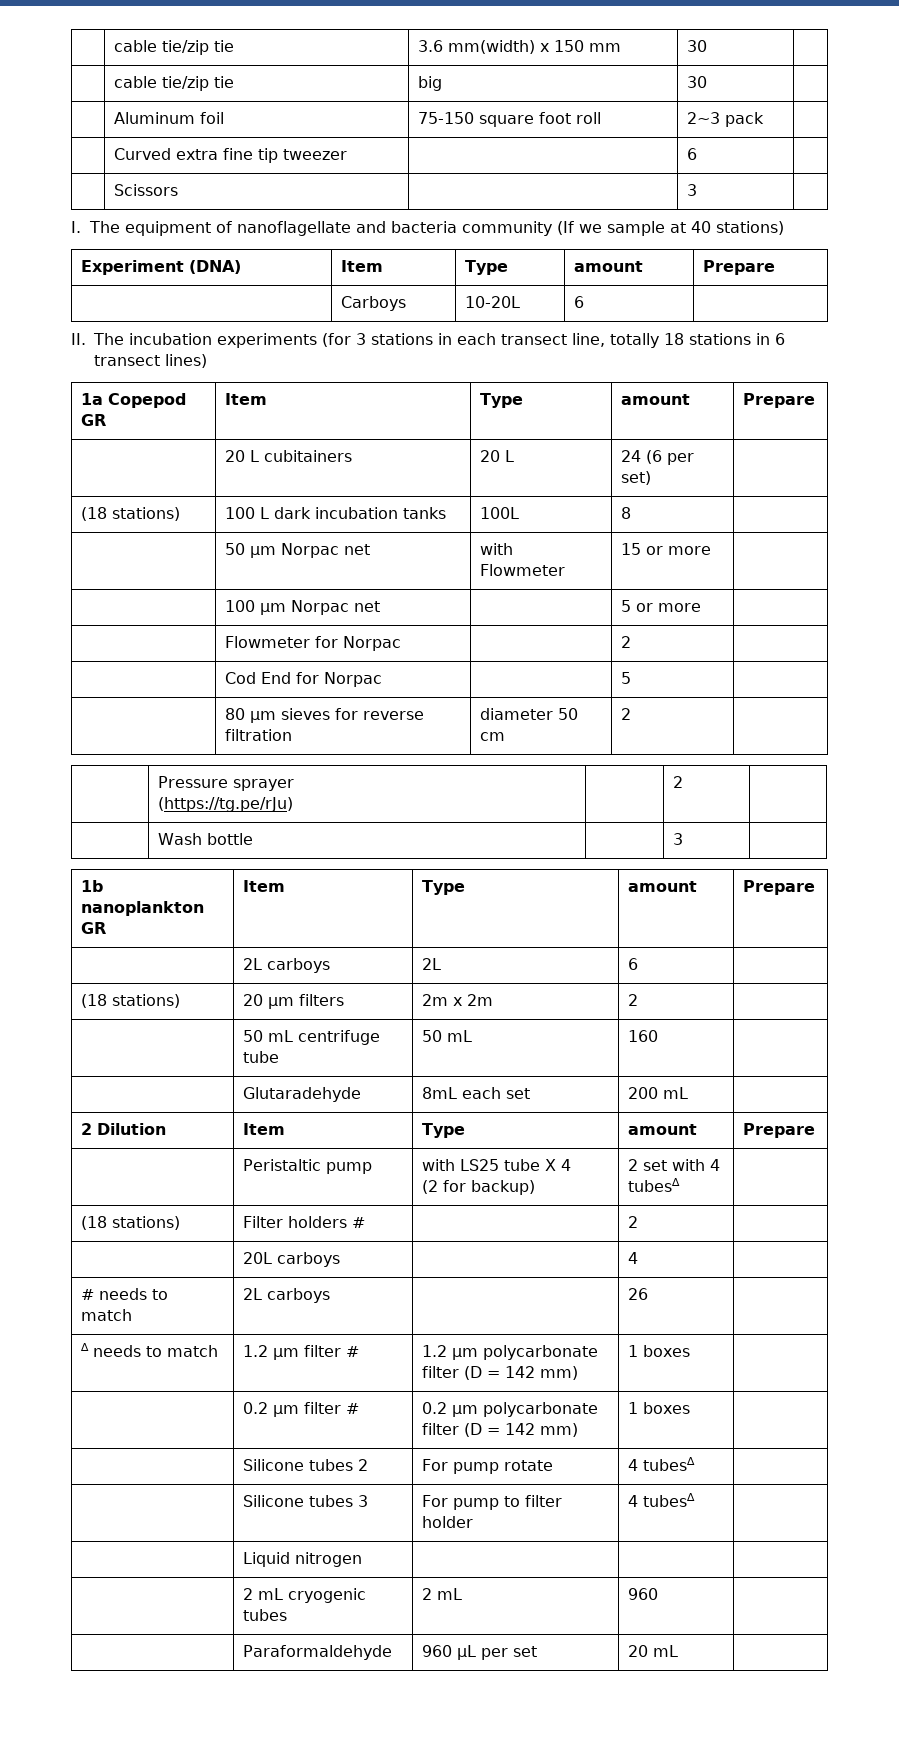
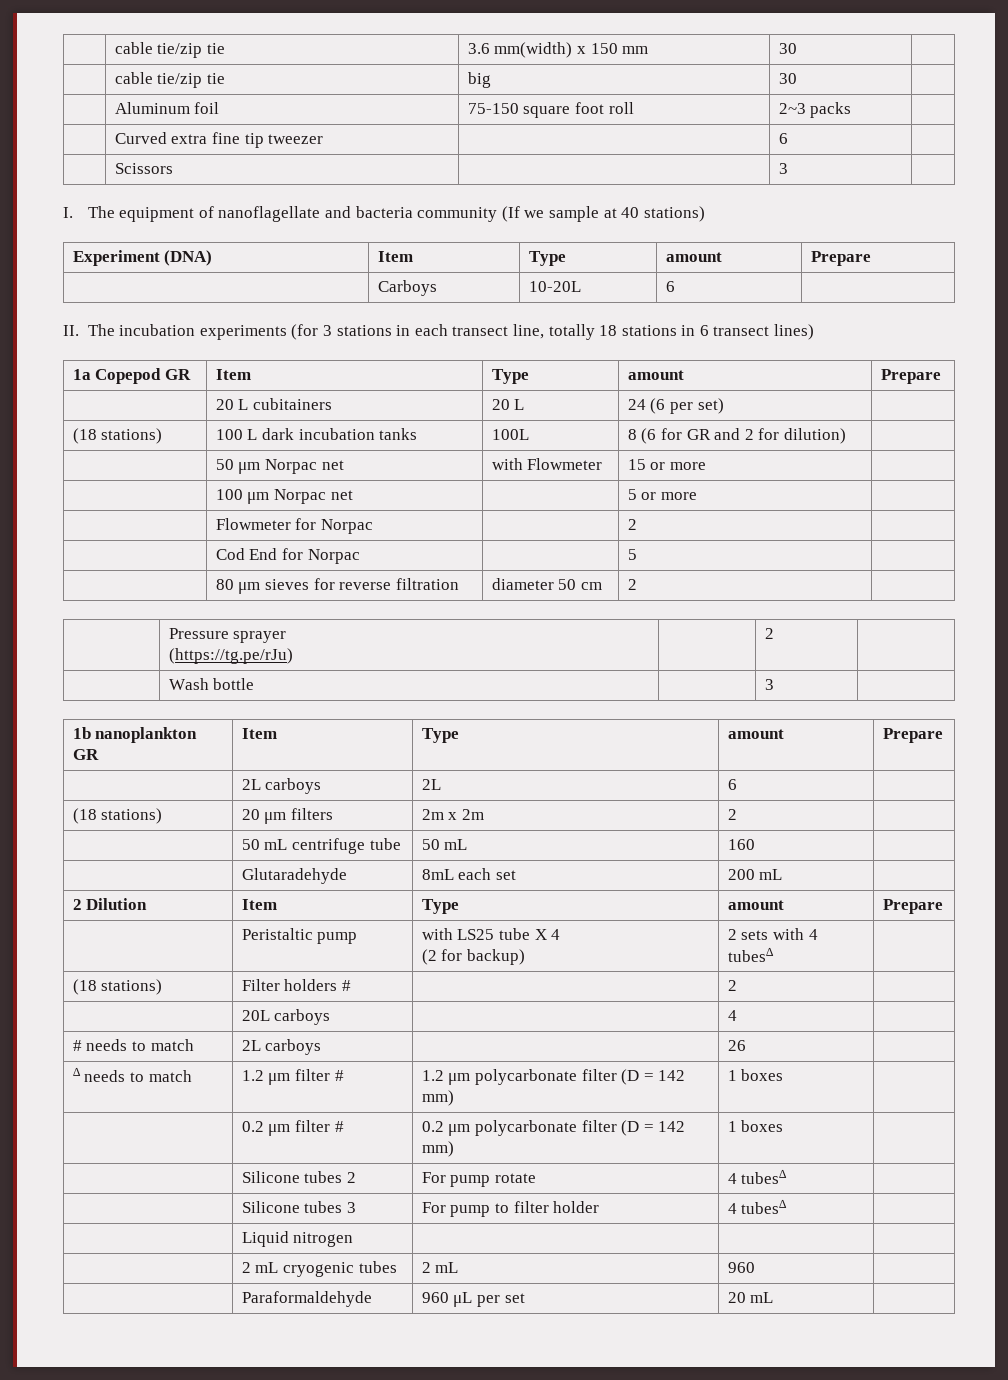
- | Aluminum foil | 75-150 square foot roll | 2~3 pack |
+ | Aluminum foil | 75-150 square foot roll | 2~3 packs |
- (18 stations) | 100 L dark incubation tanks | 100L | 8 |
+ (18 stations) | 100 L dark incubation tanks | 100L | 8 (6 for GR and 2 for dilution) |
  | Peristaltic pump | with LS25 tube X 4
- (2 for backup) | 2 set with 4 tubes∆ |
+ (2 for backup) | 2 sets with 4 tubes∆ |

